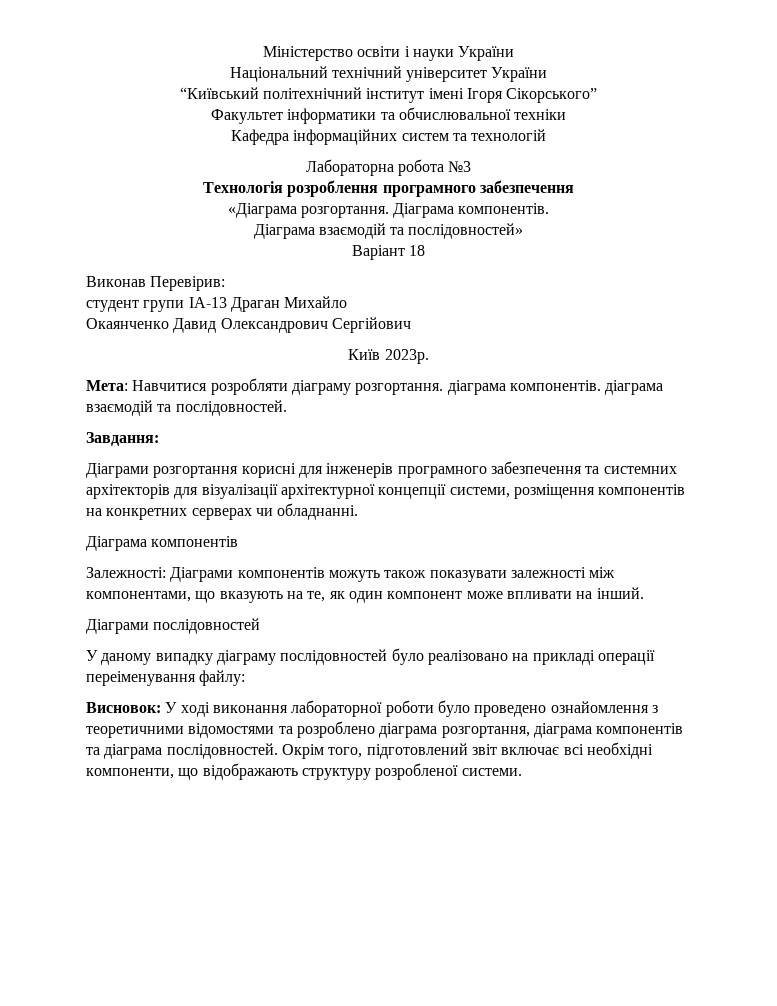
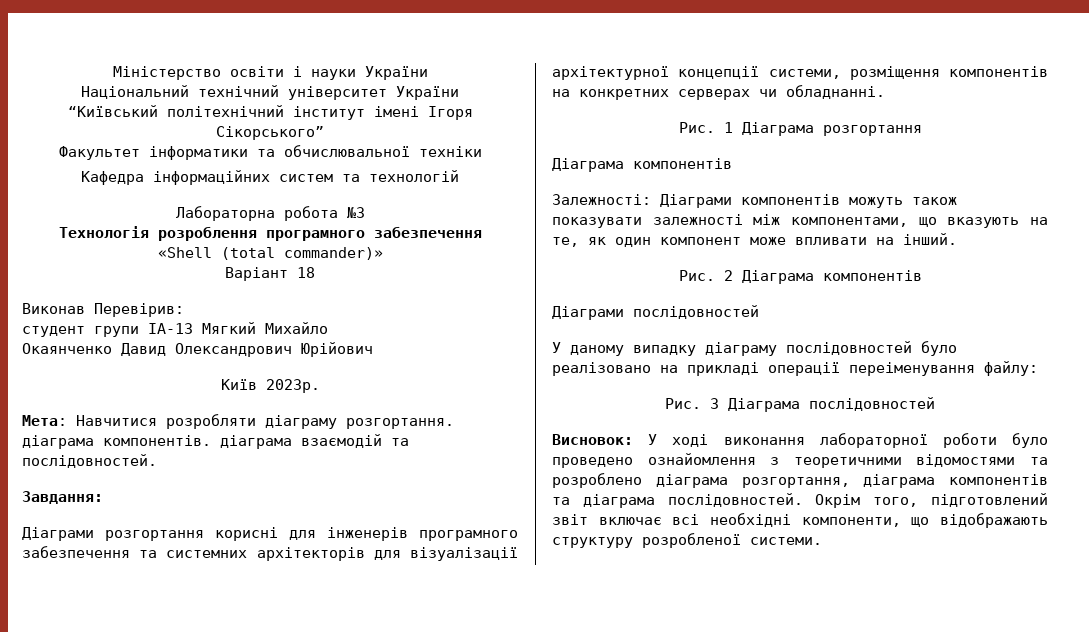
- «Діаграма розгортання. Діаграма компонентів.
- Діаграма взаємодій та послідовностей»
+ «Shell (total commander)»
- студент групи ІА-13 Драган Михайло
+ студент групи ІА-13 Мягкий Михайло
- Окаянченко Давид Олександрович Сергійович
+ Окаянченко Давид Олександрович Юрійович
+ Рис. 1 Діаграма розгортання
+ Рис. 2 Діаграма компонентів
+ Рис. 3 Діаграма послідовностей

